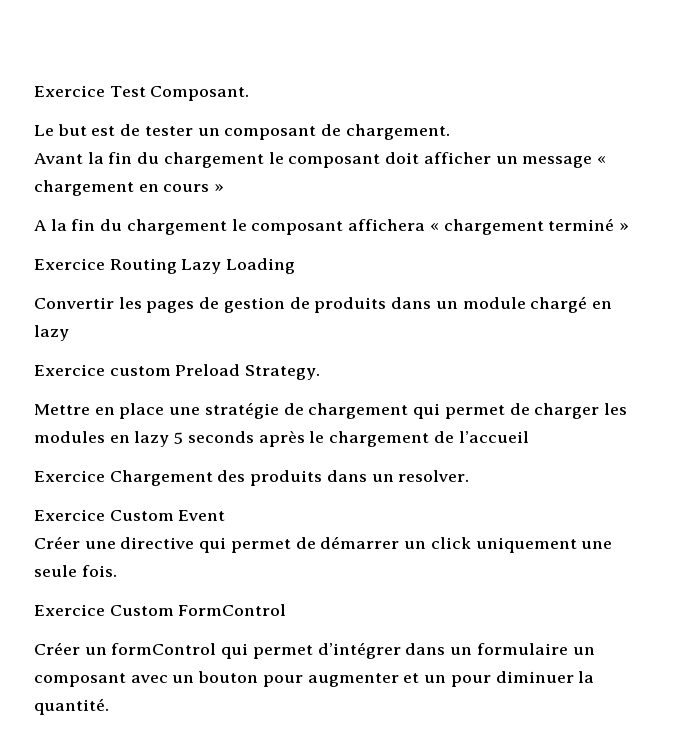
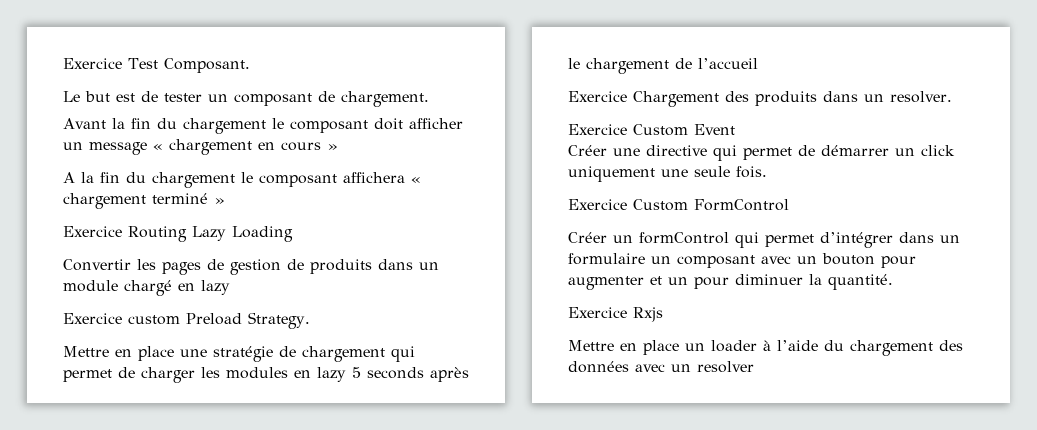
+ Exercice Rxjs
+ Mettre en place un loader à l’aide du chargement des données avec un resolver

